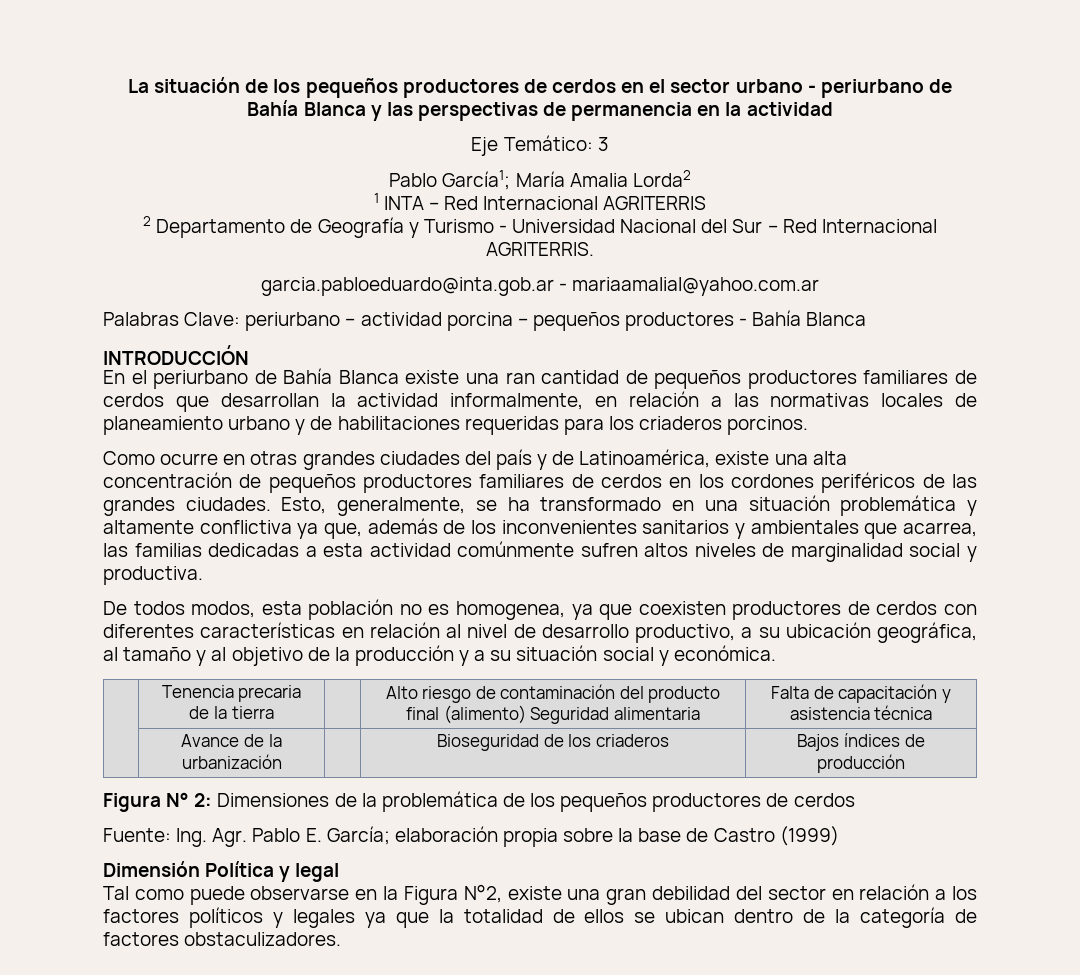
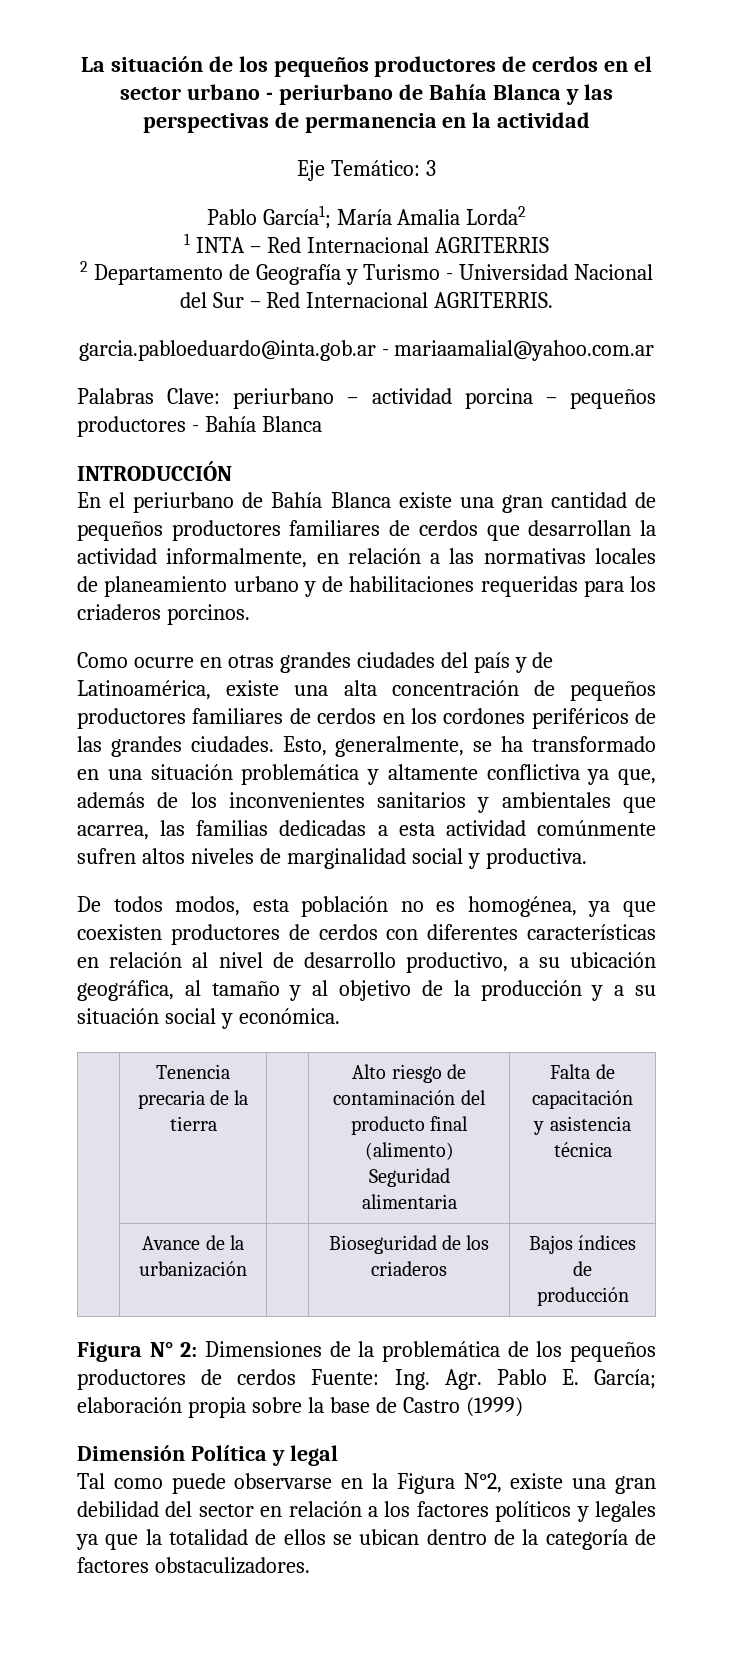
- En el periurbano de Bahía Blanca existe una ran cantidad de pequeños productores familiares de cerdos que desarrollan la actividad informalmente, en relación a las normativas locales de planeamiento urbano y de habilitaciones requeridas para los criaderos porcinos.
+ En el periurbano de Bahía Blanca existe una gran cantidad de pequeños productores familiares de cerdos que desarrollan la actividad informalmente, en relación a las normativas locales de planeamiento urbano y de habilitaciones requeridas para los criaderos porcinos.
- De todos modos, esta población no es homogenea, ya que coexisten productores de cerdos con diferentes características en relación al nivel de desarrollo productivo, a su ubicación geográfica, al tamaño y al objetivo de la producción y a su situación social y económica.
+ De todos modos, esta población no es homogénea, ya que coexisten productores de cerdos con diferentes características en relación al nivel de desarrollo productivo, a su ubicación geográfica, al tamaño y al objetivo de la producción y a su situación social y económica.
- Figura N° 2: Dimensiones de la problemática de los pequeños productores de cerdos
- Fuente: Ing. Agr. Pablo E. García; elaboración propia sobre la base de Castro (1999)
+ Figura N° 2: Dimensiones de la problemática de los pequeños productores de cerdos Fuente: Ing. Agr. Pablo E. García; elaboración propia sobre la base de Castro (1999)

